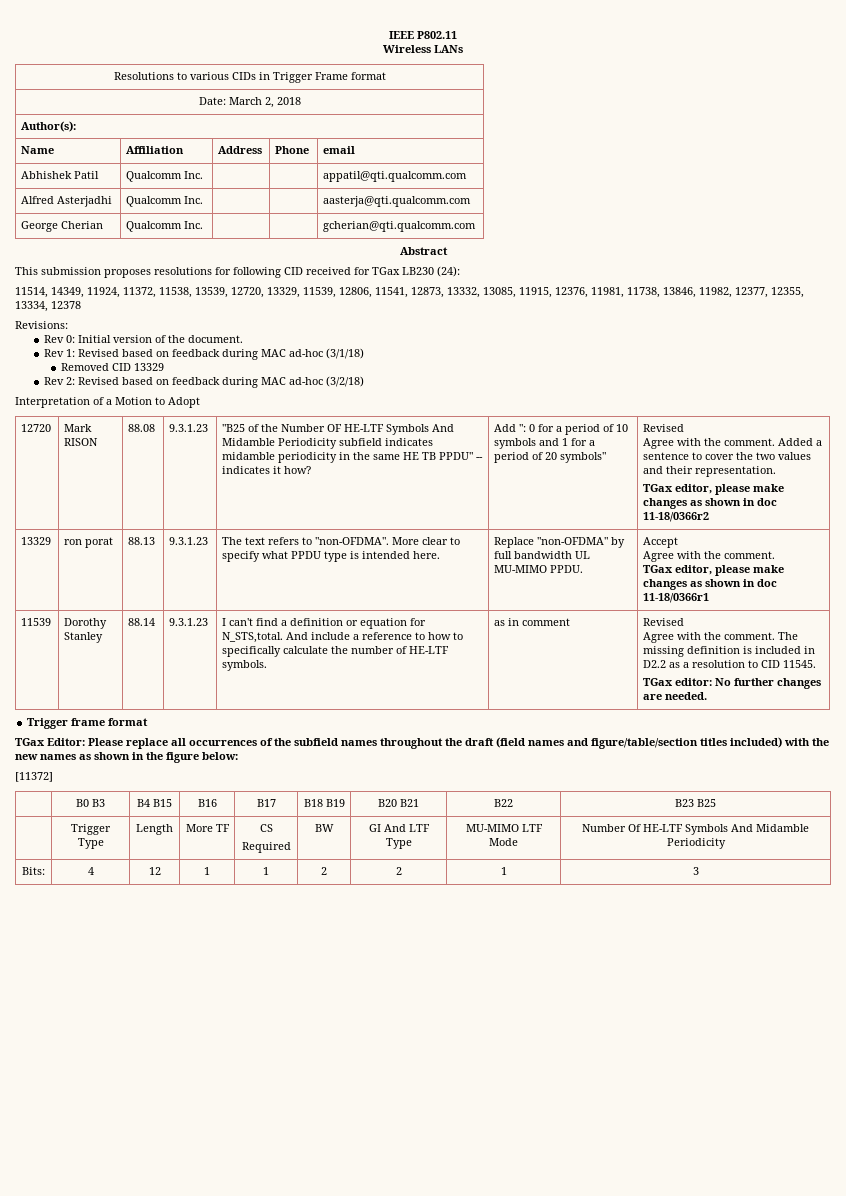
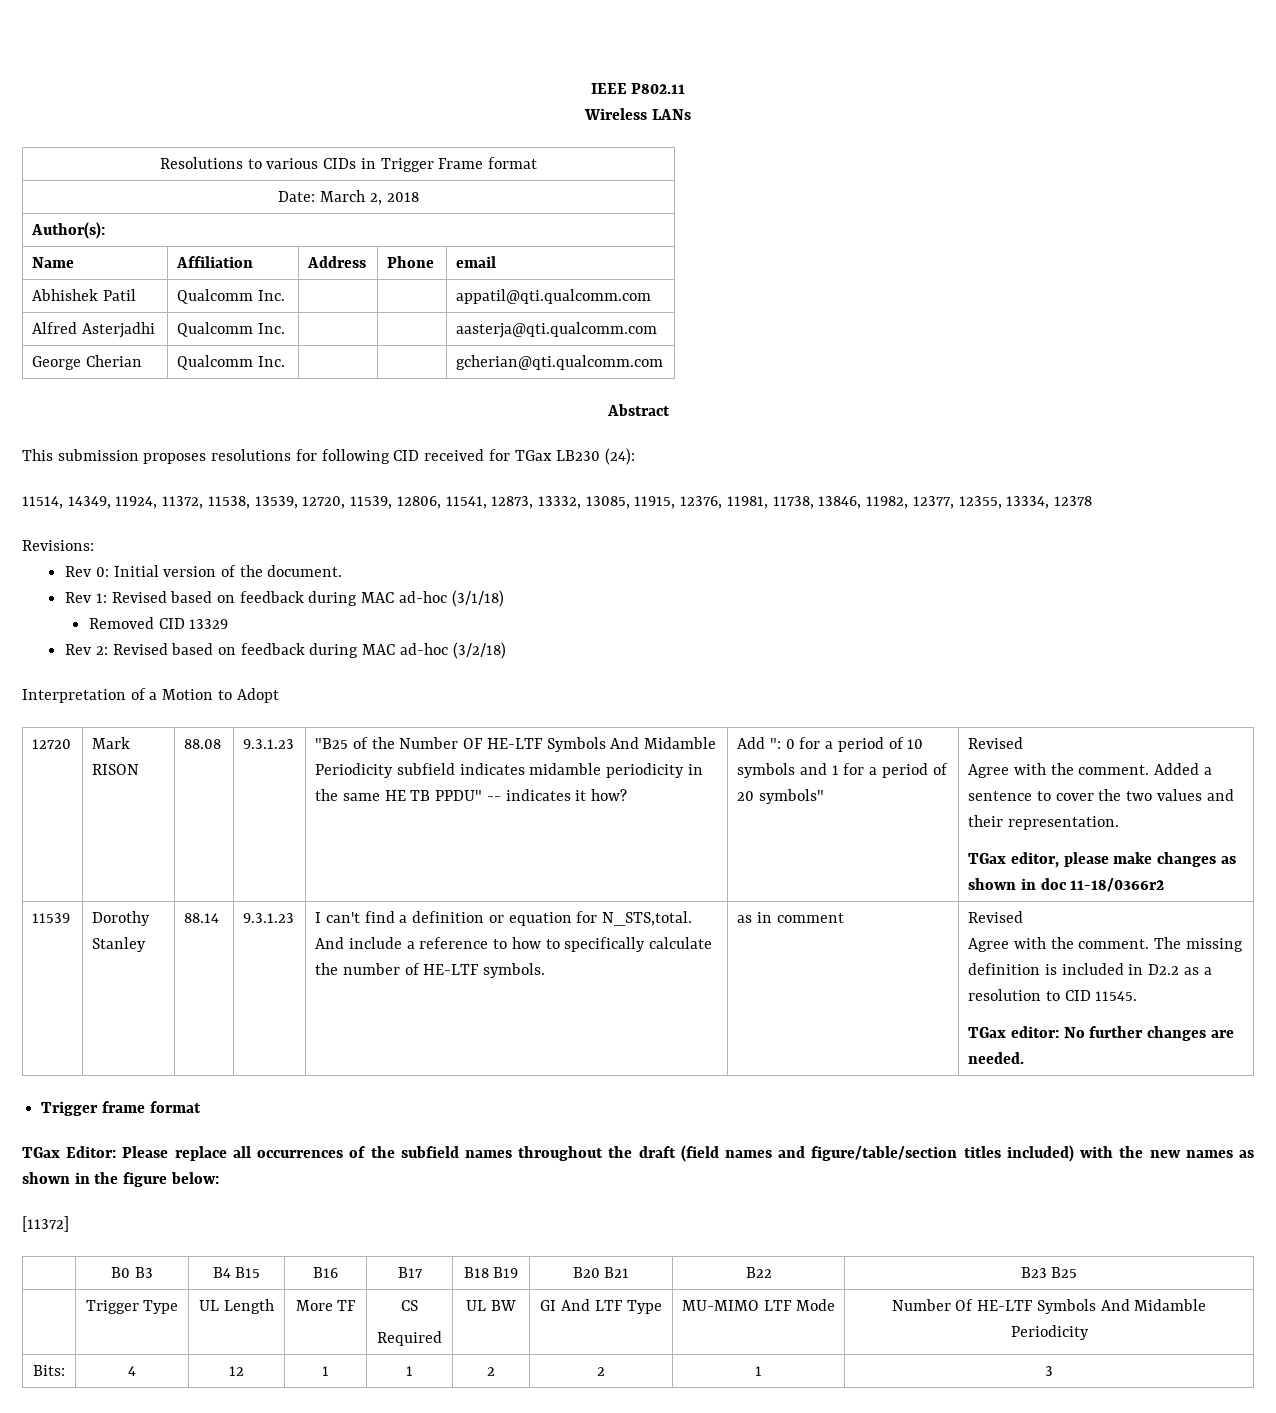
- 11514, 14349, 11924, 11372, 11538, 13539, 12720, 13329, 11539, 12806, 11541, 12873, 13332, 13085, 11915, 12376, 11981, 11738, 13846, 11982, 12377, 12355, 13334, 12378
+ 11514, 14349, 11924, 11372, 11538, 13539, 12720, 11539, 12806, 11541, 12873, 13332, 13085, 11915, 12376, 11981, 11738, 13846, 11982, 12377, 12355, 13334, 12378
- 13329 | ron porat | 88.13 | 9.3.1.23 | The text refers to "non-OFDMA". More clear to specify what PPDU type is intended here. | Replace "non-OFDMA" by full bandwidth UL MU-MIMO PPDU. | Accept
- Agree with the comment.
- TGax editor, please make changes as shown in doc 11-18/0366r1
- | Trigger Type | Length | More TF | CS
- Required | BW | GI And LTF Type | MU-MIMO LTF Mode | Number Of HE-LTF Symbols And Midamble Periodicity
+ | Trigger Type | UL Length | More TF | CS
+ Required | UL BW | GI And LTF Type | MU-MIMO LTF Mode | Number Of HE-LTF Symbols And Midamble Periodicity

